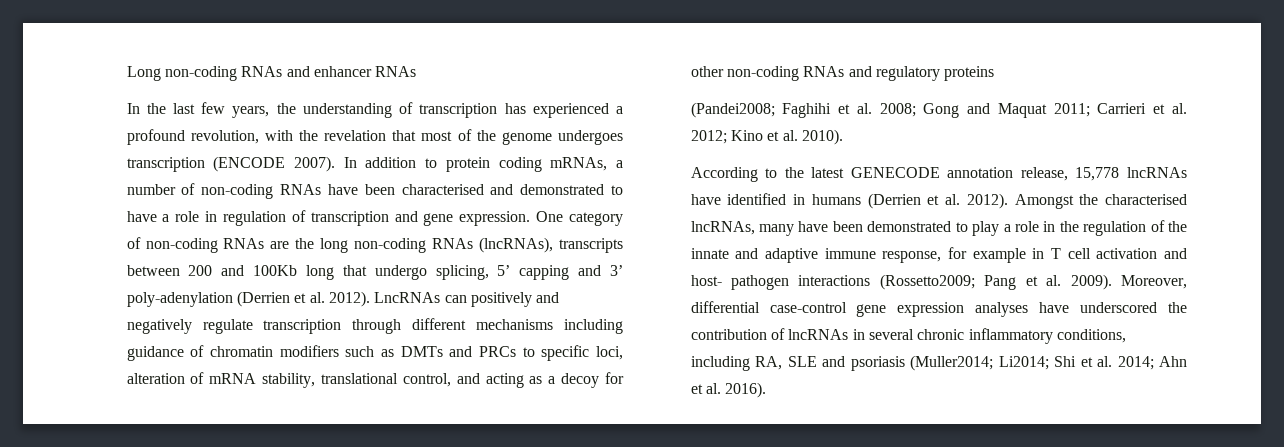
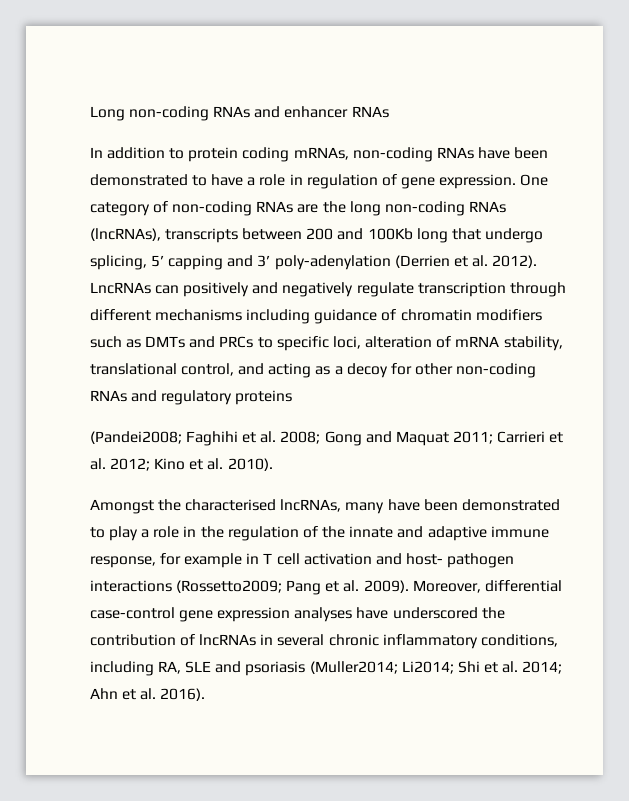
- In the last few years, the understanding of transcription has experienced a profound revolution, with the revelation that most of the genome undergoes transcription (ENCODE 2007). In addition to protein coding mRNAs, a number of non-coding RNAs have been characterised and demonstrated to have a role in regulation of transcription and gene expression.
+ In addition to protein coding mRNAs, non-coding RNAs have been demonstrated to have a role in regulation of gene expression.
- According to the latest GENECODE annotation release, 15,778 lncRNAs have identified in humans (Derrien et al. 2012).

